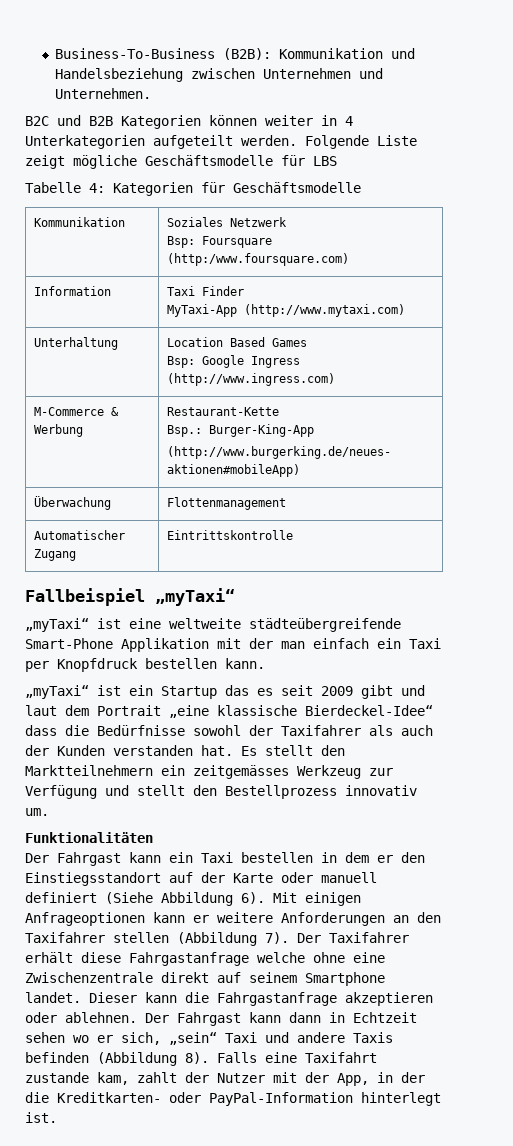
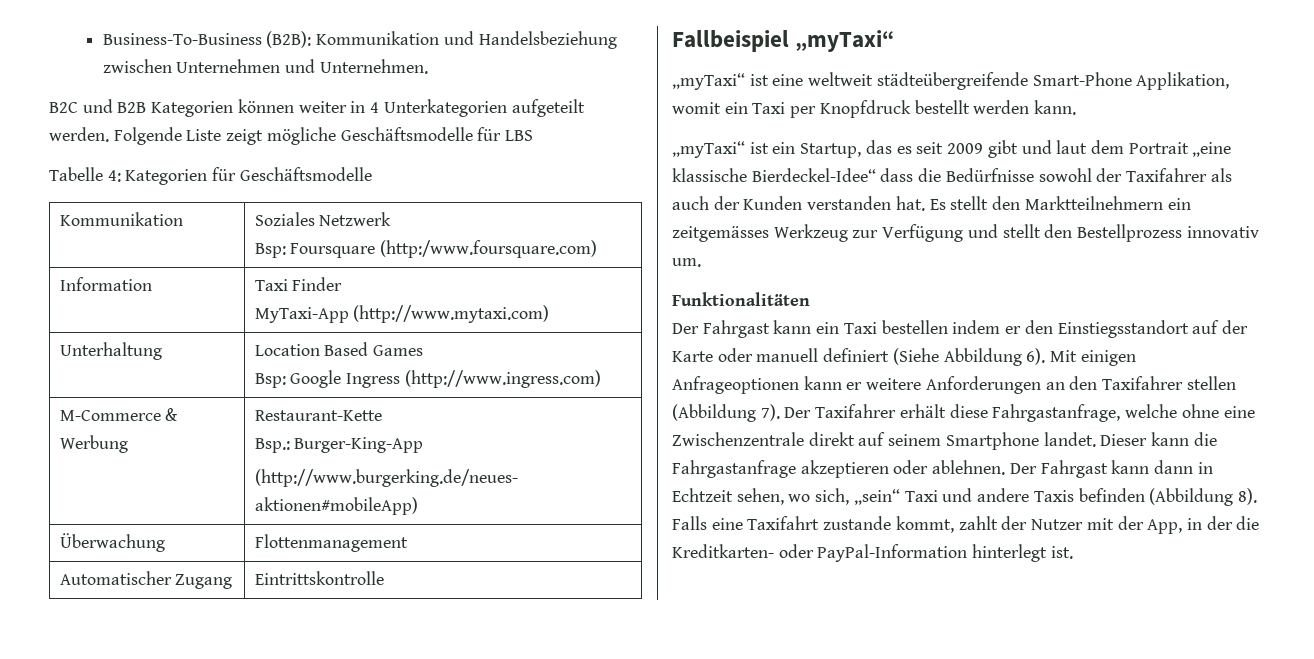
- „myTaxi“ ist eine weltweite städteübergreifende Smart-Phone Applikation mit der man einfach ein Taxi per Knopfdruck bestellen kann.
+ „myTaxi“ ist eine weltweit städteübergreifende Smart-Phone Applikation, womit ein Taxi per Knopfdruck bestellt werden kann.
- „myTaxi“ ist ein Startup das es seit 2009 gibt und laut dem Portrait „eine klassische Bierdeckel-Idee“ dass die Bedürfnisse sowohl der Taxifahrer als auch der Kunden verstanden hat.
+ „myTaxi“ ist ein Startup, das es seit 2009 gibt und laut dem Portrait „eine klassische Bierdeckel-Idee“ dass die Bedürfnisse sowohl der Taxifahrer als auch der Kunden verstanden hat.
- Der Fahrgast kann ein Taxi bestellen in dem er den Einstiegsstandort auf der Karte oder manuell definiert (Siehe Abbildung 6).
+ Der Fahrgast kann ein Taxi bestellen indem er den Einstiegsstandort auf der Karte oder manuell definiert (Siehe Abbildung 6).
- Der Taxifahrer erhält diese Fahrgastanfrage welche ohne eine Zwischenzentrale direkt auf seinem Smartphone landet.
+ Der Taxifahrer erhält diese Fahrgastanfrage, welche ohne eine Zwischenzentrale direkt auf seinem Smartphone landet.
- Der Fahrgast kann dann in Echtzeit sehen wo er sich, „sein“ Taxi und andere Taxis befinden (Abbildung 8).
+ Der Fahrgast kann dann in Echtzeit sehen, wo sich, „sein“ Taxi und andere Taxis befinden (Abbildung 8).
- Falls eine Taxifahrt zustande kam, zahlt der Nutzer mit der App, in der die Kreditkarten- oder PayPal-Information hinterlegt ist.
+ Falls eine Taxifahrt zustande kommt, zahlt der Nutzer mit der App, in der die Kreditkarten- oder PayPal-Information hinterlegt ist.

